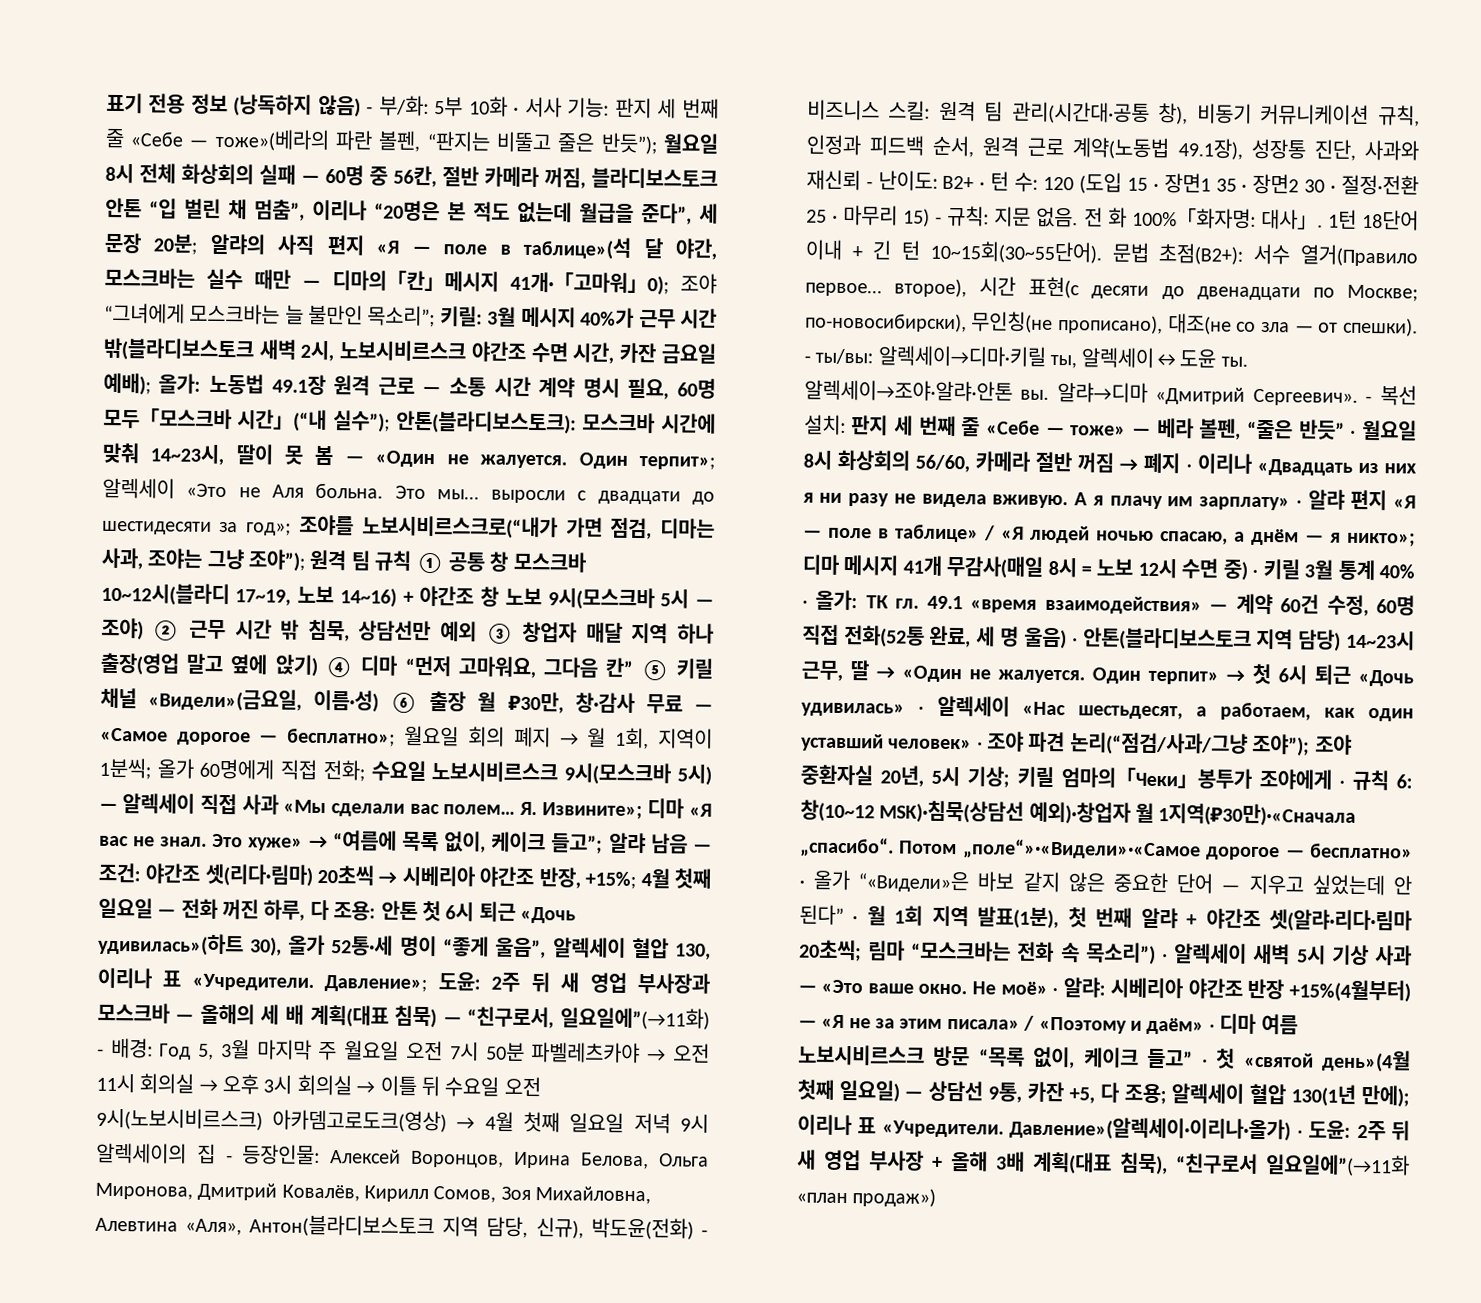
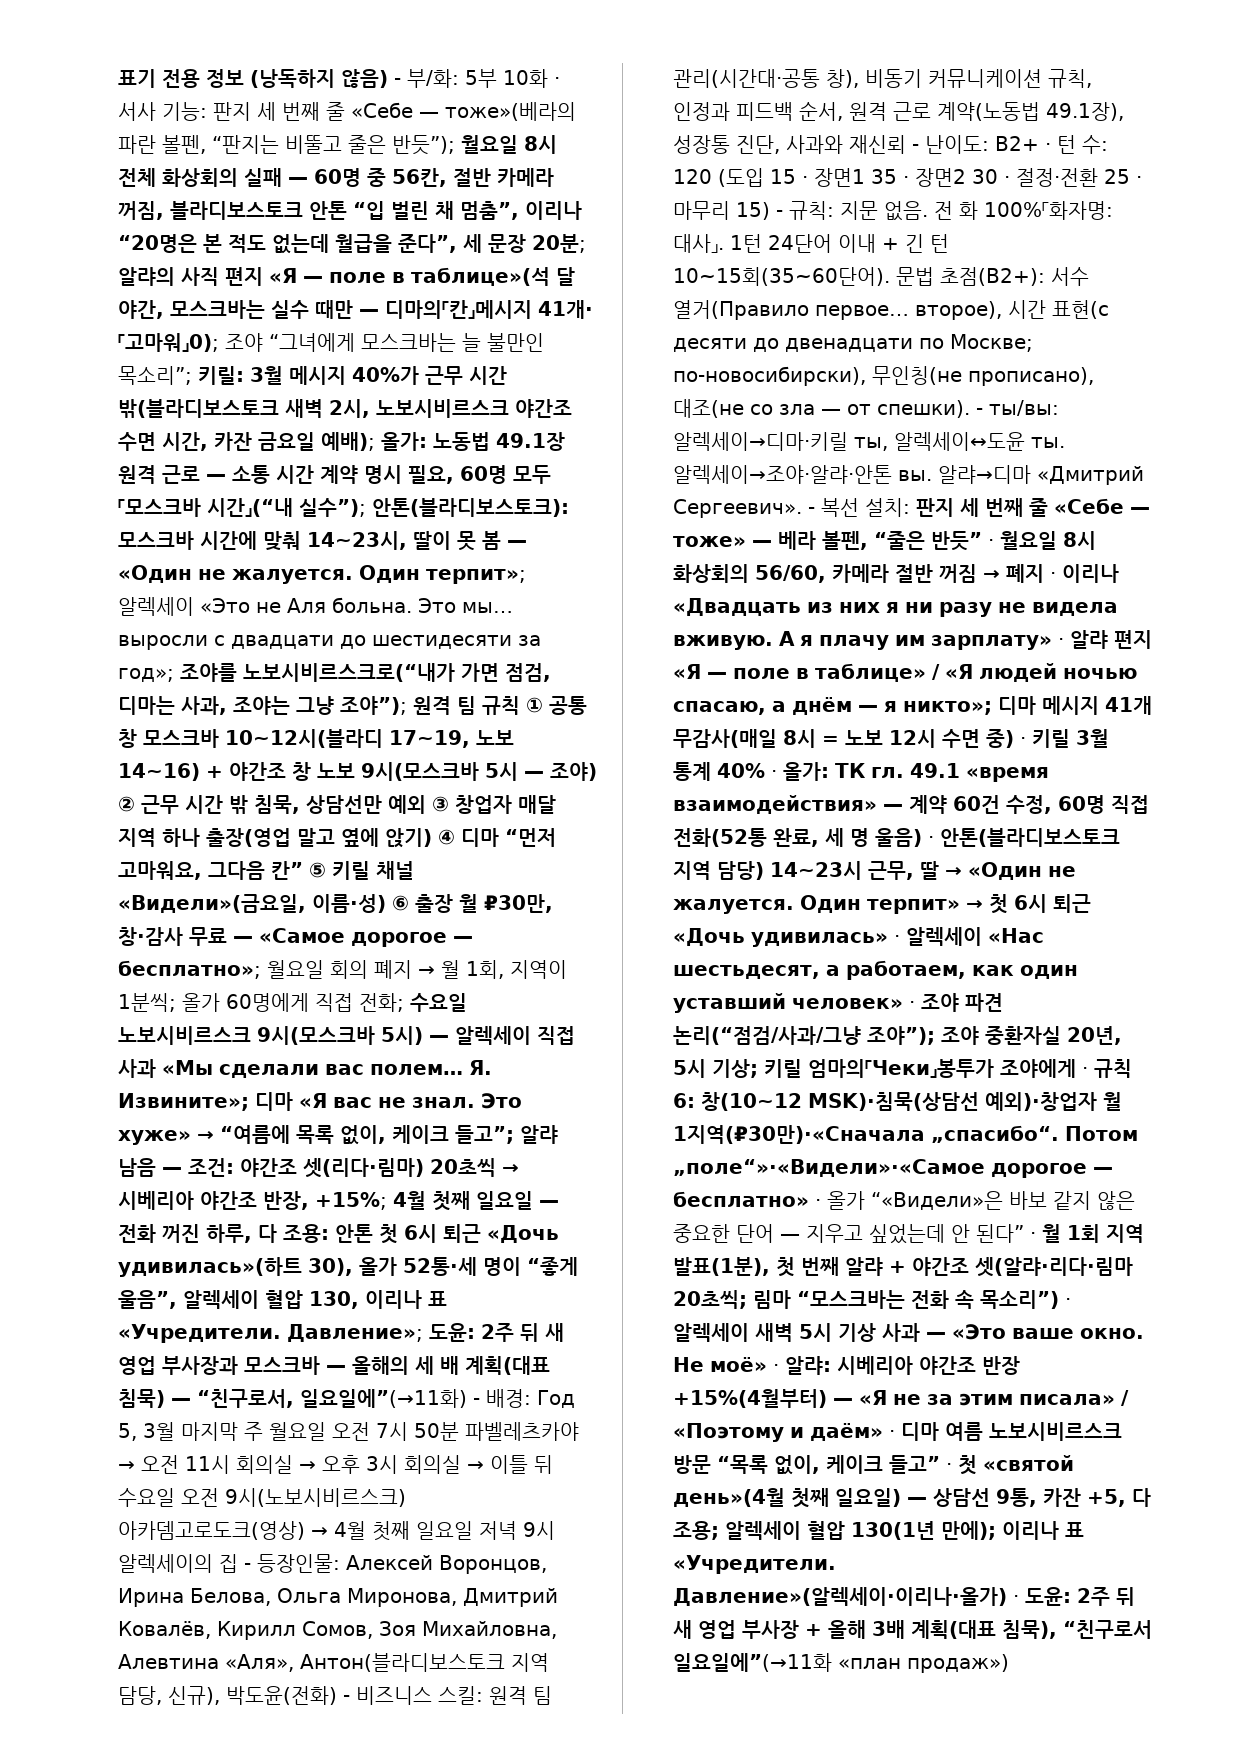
- 1턴 18단어 이내 + 긴 턴 10~15회(30~55단어).
+ 1턴 24단어 이내 + 긴 턴 10~15회(35~60단어).

